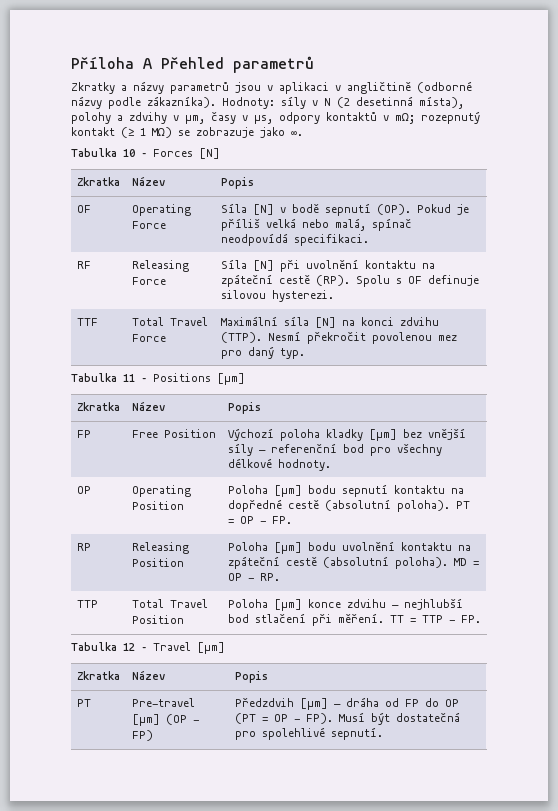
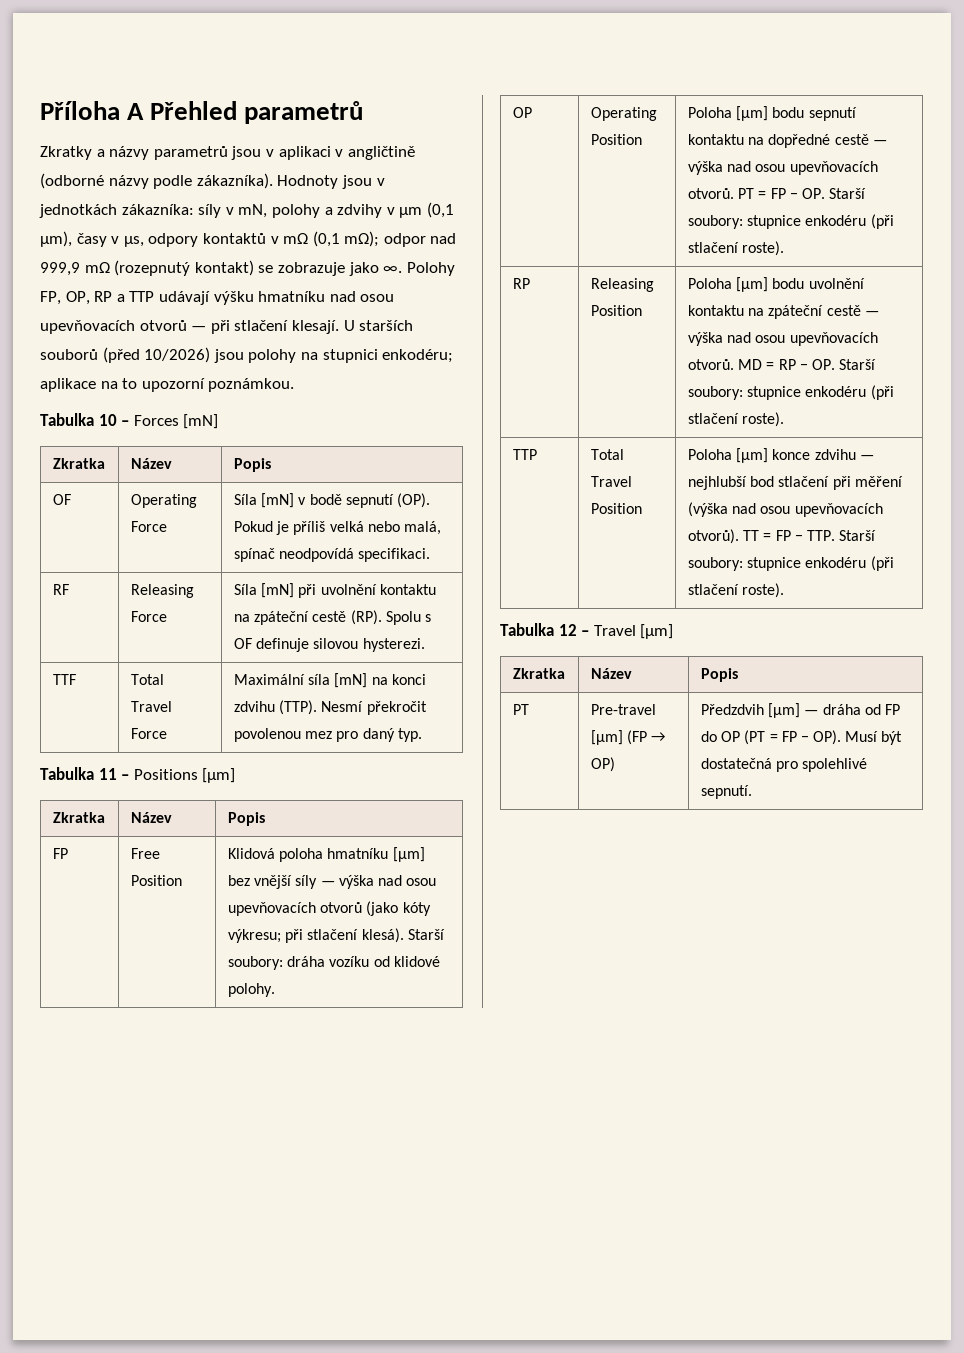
- Hodnoty: síly v N (2 desetinná místa), polohy a zdvihy v µm, časy v µs, odpory kontaktů v mΩ; rozepnutý kontakt (≥ 1 MΩ) se zobrazuje jako ∞.
+ Hodnoty jsou v jednotkách zákazníka: síly v mN, polohy a zdvihy v µm (0,1 µm), časy v µs, odpory kontaktů v mΩ (0,1 mΩ); odpor nad 999,9 mΩ (rozepnutý kontakt) se zobrazuje jako ∞. Polohy FP, OP, RP a TTP udávají výšku hmatníku nad osou upevňovacích otvorů — při stlačení klesají. U starších souborů (před 10/2026) jsou polohy na stupnici enkodéru; aplikace na to upozorní poznámkou.
- Tabulka 10 – Forces [N]
+ Tabulka 10 – Forces [mN]
- OF | Operating Force | Síla [N] v bodě sepnutí (OP). Pokud je příliš velká nebo malá, spínač neodpovídá specifikaci.
+ OF | Operating Force | Síla [mN] v bodě sepnutí (OP). Pokud je příliš velká nebo malá, spínač neodpovídá specifikaci.
- RF | Releasing Force | Síla [N] při uvolnění kontaktu na zpáteční cestě (RP). Spolu s OF definuje silovou hysterezi.
+ RF | Releasing Force | Síla [mN] při uvolnění kontaktu na zpáteční cestě (RP). Spolu s OF definuje silovou hysterezi.
- TTF | Total Travel Force | Maximální síla [N] na konci zdvihu (TTP). Nesmí překročit povolenou mez pro daný typ.
+ TTF | Total Travel Force | Maximální síla [mN] na konci zdvihu (TTP). Nesmí překročit povolenou mez pro daný typ.
- FP | Free Position | Výchozí poloha kladky [µm] bez vnější síly — referenční bod pro všechny délkové hodnoty.
+ FP | Free Position | Klidová poloha hmatníku [µm] bez vnější síly — výška nad osou upevňovacích otvorů (jako kóty výkresu; při stlačení klesá). Starší soubory: dráha vozíku od klidové polohy.
- OP | Operating Position | Poloha [µm] bodu sepnutí kontaktu na dopředné cestě (absolutní poloha). PT = OP − FP.
+ OP | Operating Position | Poloha [µm] bodu sepnutí kontaktu na dopředné cestě — výška nad osou upevňovacích otvorů. PT = FP − OP. Starší soubory: stupnice enkodéru (při stlačení roste).
- RP | Releasing Position | Poloha [µm] bodu uvolnění kontaktu na zpáteční cestě (absolutní poloha). MD = OP − RP.
+ RP | Releasing Position | Poloha [µm] bodu uvolnění kontaktu na zpáteční cestě — výška nad osou upevňovacích otvorů. MD = RP − OP. Starší soubory: stupnice enkodéru (při stlačení roste).
- TTP | Total Travel Position | Poloha [µm] konce zdvihu — nejhlubší bod stlačení při měření. TT = TTP − FP.
+ TTP | Total Travel Position | Poloha [µm] konce zdvihu — nejhlubší bod stlačení při měření (výška nad osou upevňovacích otvorů). TT = FP − TTP. Starší soubory: stupnice enkodéru (při stlačení roste).
- PT | Pre-travel [µm] (OP − FP) | Předzdvih [µm] — dráha od FP do OP (PT = OP − FP). Musí být dostatečná pro spolehlivé sepnutí.
+ PT | Pre-travel [µm] (FP → OP) | Předzdvih [µm] — dráha od FP do OP (PT = FP − OP). Musí být dostatečná pro spolehlivé sepnutí.

